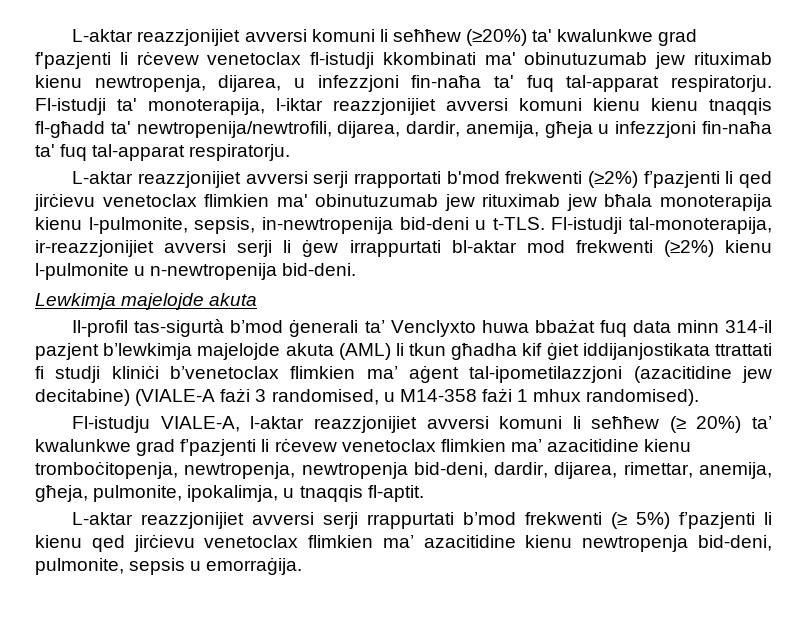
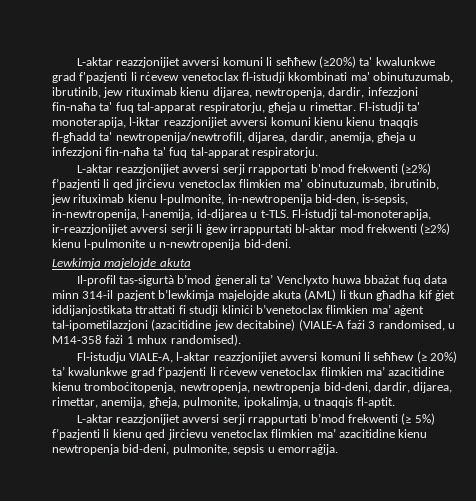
- L-aktar reazzjonijiet avversi komuni li seħħew (≥20%) ta' kwalunkwe grad f'pazjenti li rċevew venetoclax fl-istudji kkombinati ma' obinutuzumab jew rituximab kienu newtropenja, dijarea, u infezzjoni fin-naħa ta' fuq tal-apparat respiratorju.
+ L-aktar reazzjonijiet avversi komuni li seħħew (≥20%) ta' kwalunkwe grad f'pazjenti li rċevew venetoclax fl-istudji kkombinati ma' obinutuzumab, ibrutinib, jew rituximab kienu dijarea, newtropenja, dardir, infezzjoni fin-naħa ta' fuq tal-apparat respiratorju, għeja u rimettar.
- L-aktar reazzjonijiet avversi serji rrapportati b'mod frekwenti (≥2%) f’pazjenti li qed jirċievu venetoclax flimkien ma' obinutuzumab jew rituximab jew bħala monoterapija kienu l-pulmonite, sepsis, in-newtropenija bid-deni u t-TLS.
+ L-aktar reazzjonijiet avversi serji rrapportati b'mod frekwenti (≥2%) f’pazjenti li qed jirċievu venetoclax flimkien ma' obinutuzumab, ibrutinib, jew rituximab kienu l-pulmonite, in-newtropenija bid-den, is-sepsis, in-newtropenija, l-anemija, id-dijarea u t-TLS.

